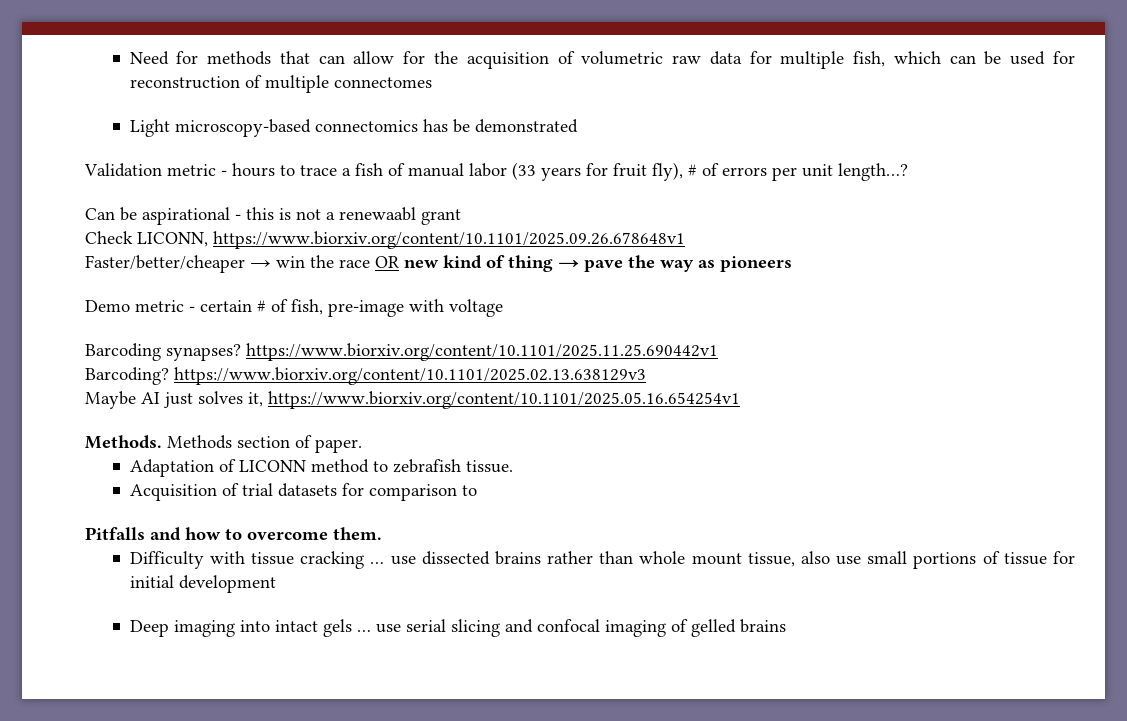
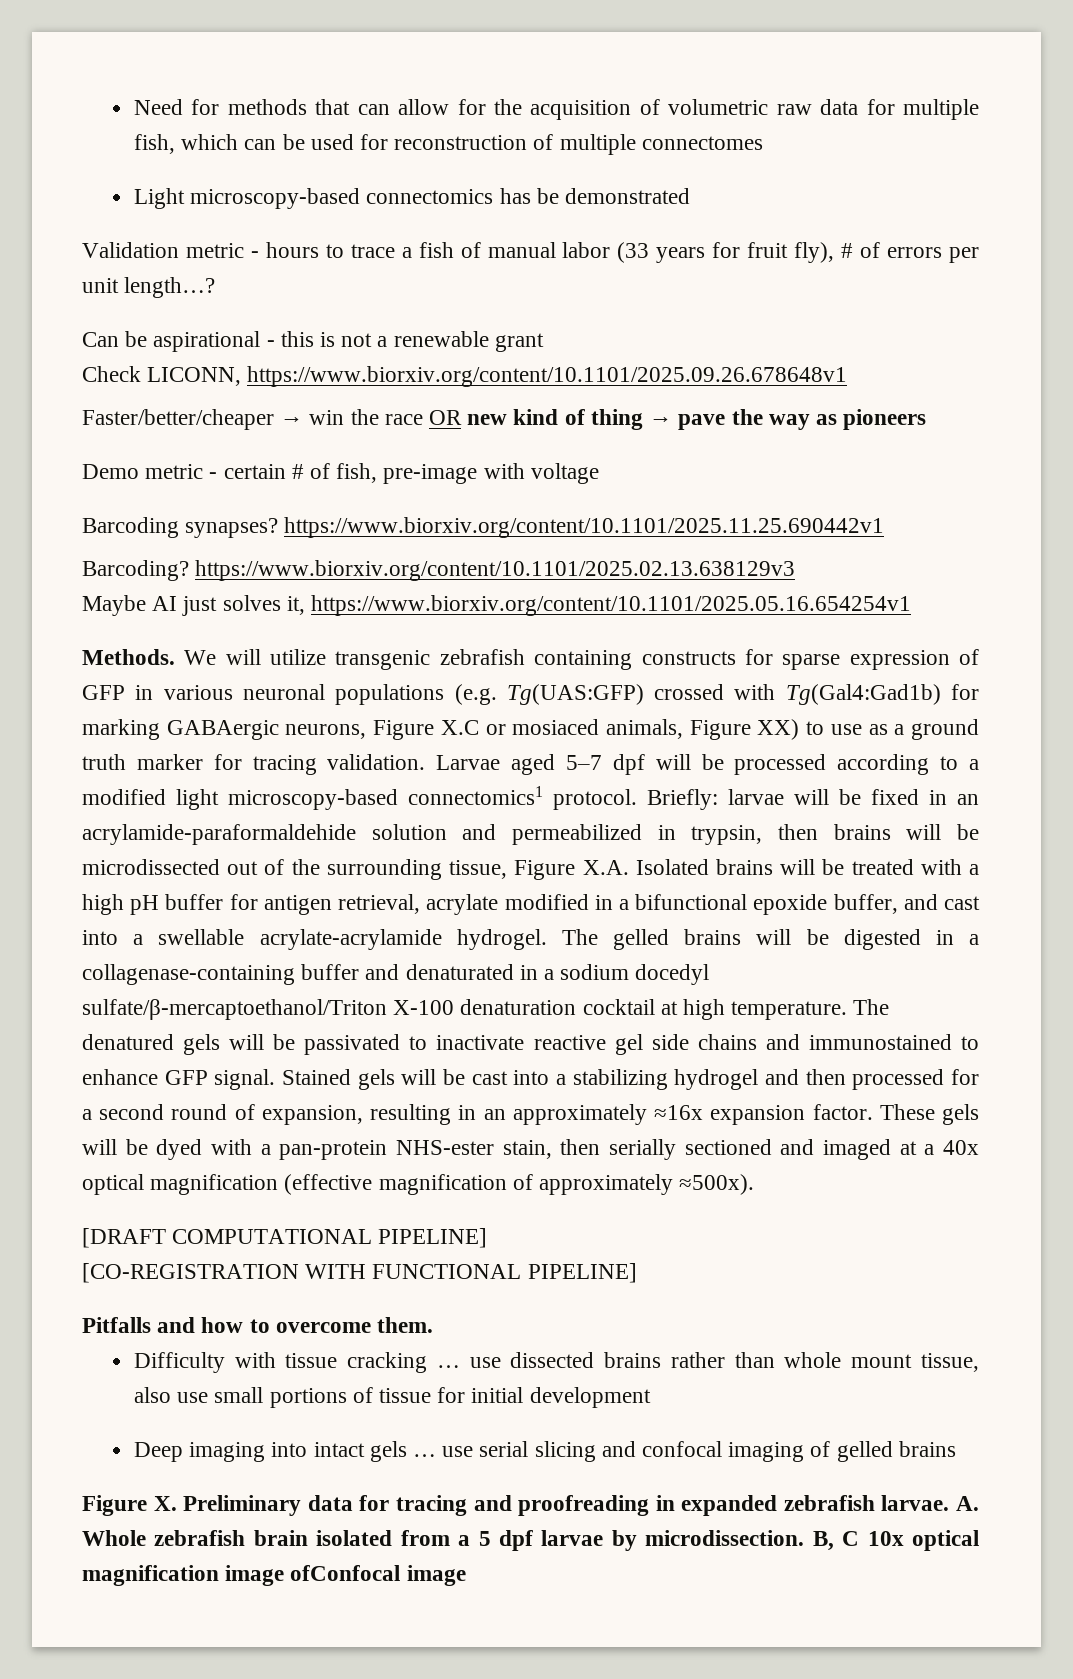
- Can be aspirational - this is not a renewaabl grant
+ Can be aspirational - this is not a renewable grant
- Methods section of paper.
- Adaptation of LICONN method to zebrafish tissue.
- Acquisition of trial datasets for comparison to
+ We will utilize transgenic zebrafish containing constructs for sparse expression of GFP in various neuronal populations (e.g. Tg(UAS:GFP) crossed with Tg(Gal4:Gad1b) for marking GABAergic neurons, Figure X.C or mosiaced animals, Figure XX) to use as a ground truth marker for tracing validation. Larvae aged 5–7 dpf will be processed according to a modified light microscopy-based connectomics1 protocol. Briefly: larvae will be fixed in an acrylamide-paraformaldehide solution and permeabilized in trypsin, then brains will be microdissected out of the surrounding tissue, Figure X.A. Isolated brains will be treated with a high pH buffer for antigen retrieval, acrylate modified in a bifunctional epoxide buffer, and cast into a swellable acrylate-acrylamide hydrogel. The gelled brains will be digested in a collagenase-containing buffer and denaturated in a sodium docedyl sulfate/β-mercaptoethanol/Triton X-100 denaturation cocktail at high temperature. The denatured gels will be passivated to inactivate reactive gel side chains and immunostained to enhance GFP signal. Stained gels will be cast into a stabilizing hydrogel and then processed for a second round of expansion, resulting in an approximately ≈16x expansion factor. These gels will be dyed with a pan-protein NHS-ester stain, then serially sectioned and imaged at a 40x optical magnification (effective magnification of approximately ≈500x).
+ [DRAFT COMPUTATIONAL PIPELINE]
+ [CO-REGISTRATION WITH FUNCTIONAL PIPELINE]
+ Figure X. Preliminary data for tracing and proofreading in expanded zebrafish larvae. A. Whole zebrafish brain isolated from a 5 dpf larvae by microdissection. B, C 10x optical magnification image ofConfocal image

